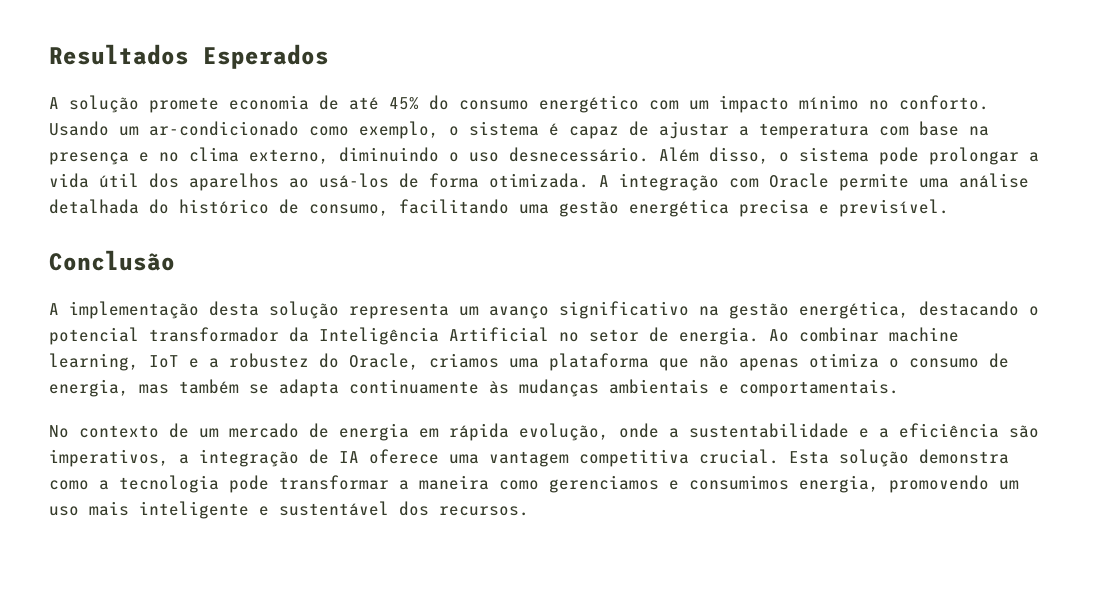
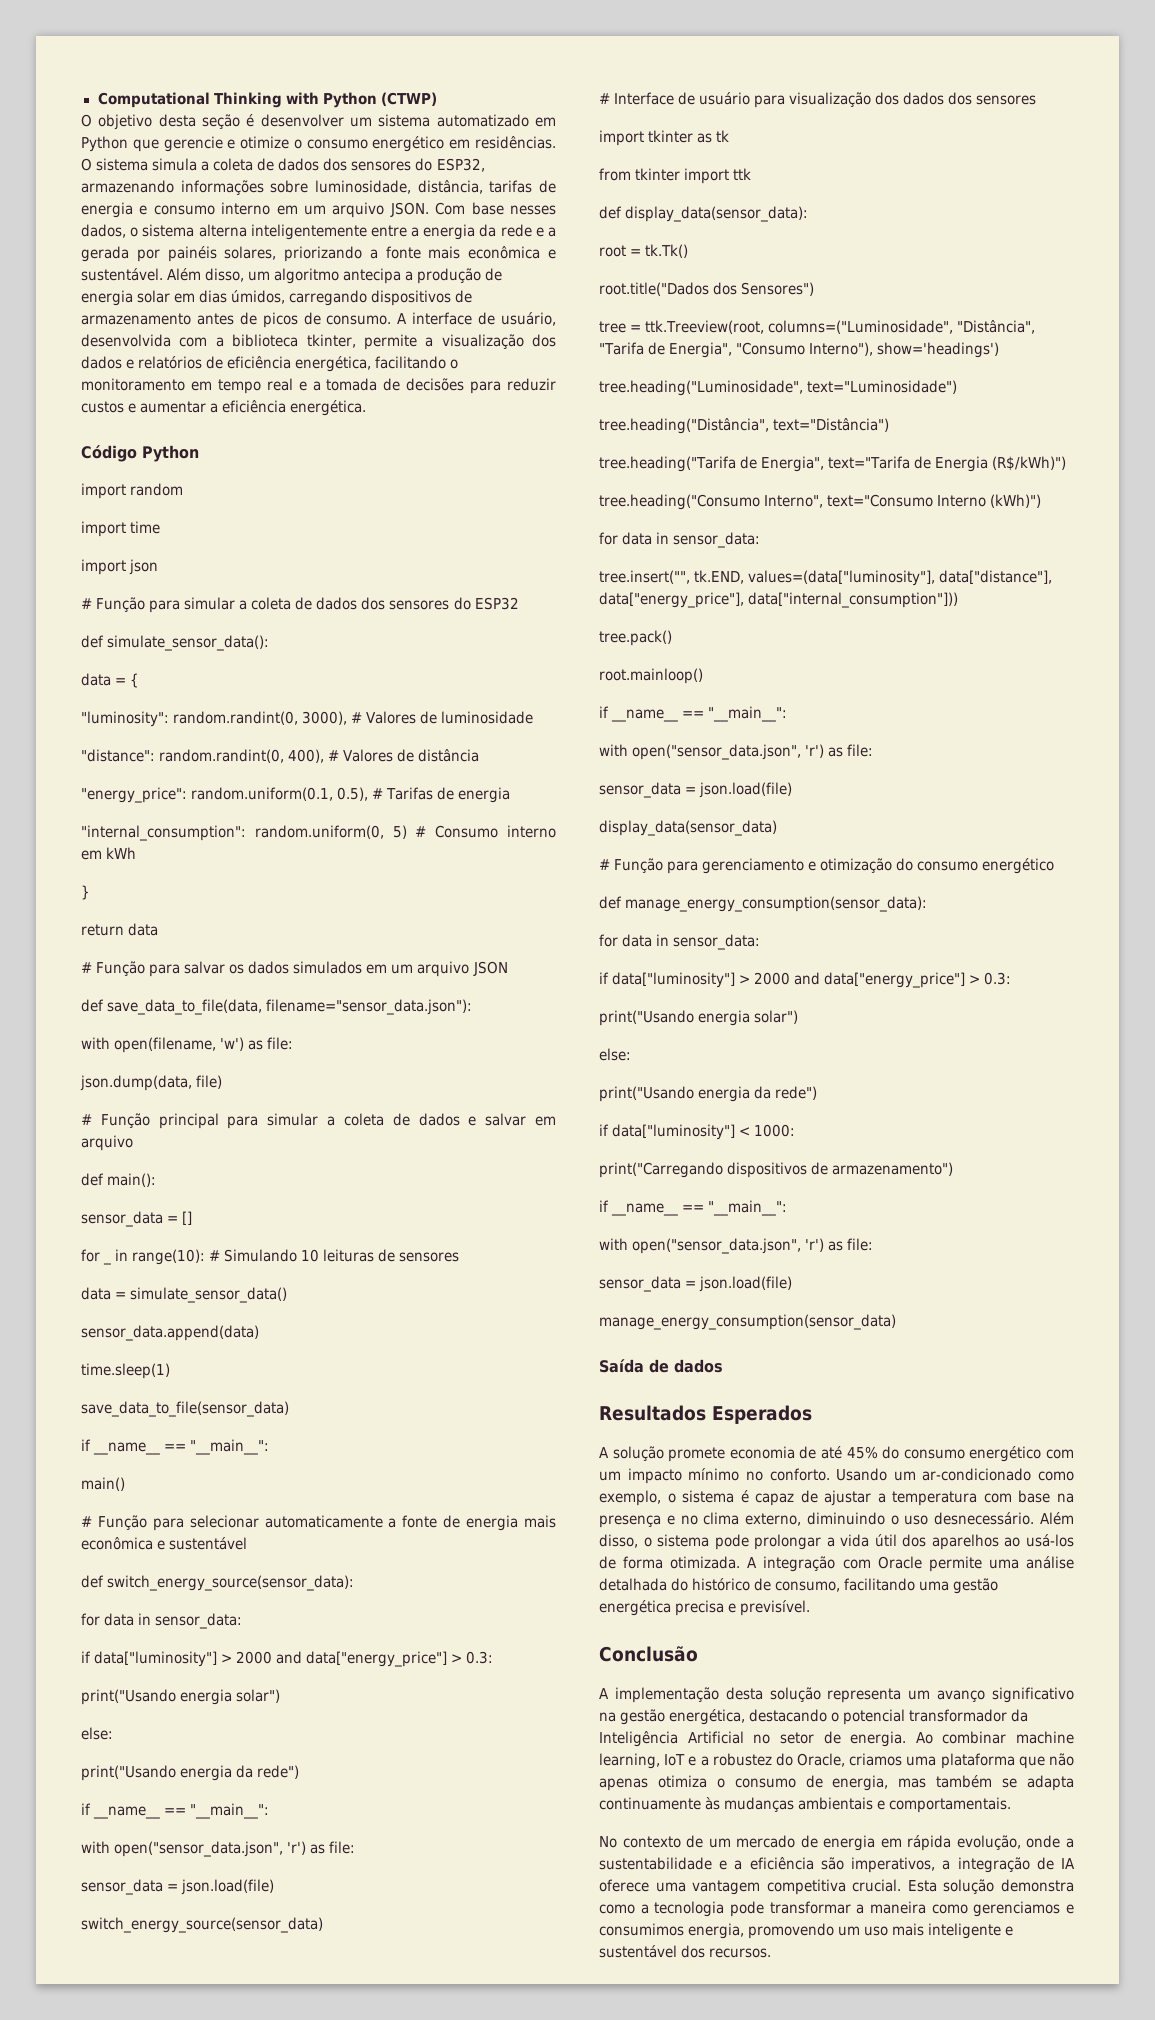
+ Computational Thinking with Python (CTWP)
+ O objetivo desta seção é desenvolver um sistema automatizado em Python que gerencie e otimize o consumo energético em residências. O sistema simula a coleta de dados dos sensores do ESP32, armazenando informações sobre luminosidade, distância, tarifas de energia e consumo interno em um arquivo JSON. Com base nesses dados, o sistema alterna inteligentemente entre a energia da rede e a gerada por painéis solares, priorizando a fonte mais econômica e sustentável. Além disso, um algoritmo antecipa a produção de energia solar em dias úmidos, carregando dispositivos de armazenamento antes de picos de consumo. A interface de usuário, desenvolvida com a biblioteca tkinter, permite a visualização dos dados e relatórios de eficiência energética, facilitando o monitoramento em tempo real e a tomada de decisões para reduzir custos e aumentar a eficiência energética.
+ Código Python
+ import random
+ import time
+ import json
+ # Função para simular a coleta de dados dos sensores do ESP32
+ def simulate_sensor_data():
+ data = {
+ "luminosity": random.randint(0, 3000), # Valores de luminosidade
+ "distance": random.randint(0, 400), # Valores de distância
+ "energy_price": random.uniform(0.1, 0.5), # Tarifas de energia
+ "internal_consumption": random.uniform(0, 5) # Consumo interno em kWh
+ }
+ return data
+ # Função para salvar os dados simulados em um arquivo JSON
+ def save_data_to_file(data, filename="sensor_data.json"):
+ with open(filename, 'w') as file:
+ json.dump(data, file)
+ # Função principal para simular a coleta de dados e salvar em arquivo
+ def main():
+ sensor_data = []
+ for _ in range(10): # Simulando 10 leituras de sensores
+ data = simulate_sensor_data()
+ sensor_data.append(data)
+ time.sleep(1)
+ save_data_to_file(sensor_data)
+ if __name__ == "__main__":
+ main()
+ # Função para selecionar automaticamente a fonte de energia mais econômica e sustentável
+ def switch_energy_source(sensor_data):
+ for data in sensor_data:
+ if data["luminosity"] > 2000 and data["energy_price"] > 0.3:
+ print("Usando energia solar")
+ else:
+ print("Usando energia da rede")
+ if __name__ == "__main__":
+ with open("sensor_data.json", 'r') as file:
+ sensor_data = json.load(file)
+ switch_energy_source(sensor_data)
+ # Interface de usuário para visualização dos dados dos sensores
+ import tkinter as tk
+ from tkinter import ttk
+ def display_data(sensor_data):
+ root = tk.Tk()
+ root.title("Dados dos Sensores")
+ tree = ttk.Treeview(root, columns=("Luminosidade", "Distância", "Tarifa de Energia", "Consumo Interno"), show='headings')
+ tree.heading("Luminosidade", text="Luminosidade")
+ tree.heading("Distância", text="Distância")
+ tree.heading("Tarifa de Energia", text="Tarifa de Energia (R$/kWh)")
+ tree.heading("Consumo Interno", text="Consumo Interno (kWh)")
+ for data in sensor_data:
+ tree.insert("", tk.END, values=(data["luminosity"], data["distance"], data["energy_price"], data["internal_consumption"]))
+ tree.pack()
+ root.mainloop()
+ if __name__ == "__main__":
+ with open("sensor_data.json", 'r') as file:
+ sensor_data = json.load(file)
+ display_data(sensor_data)
+ # Função para gerenciamento e otimização do consumo energético
+ def manage_energy_consumption(sensor_data):
+ for data in sensor_data:
+ if data["luminosity"] > 2000 and data["energy_price"] > 0.3:
+ print("Usando energia solar")
+ else:
+ print("Usando energia da rede")
+ if data["luminosity"] < 1000:
+ print("Carregando dispositivos de armazenamento")
+ if __name__ == "__main__":
+ with open("sensor_data.json", 'r') as file:
+ sensor_data = json.load(file)
+ manage_energy_consumption(sensor_data)
+ Saída de dados

